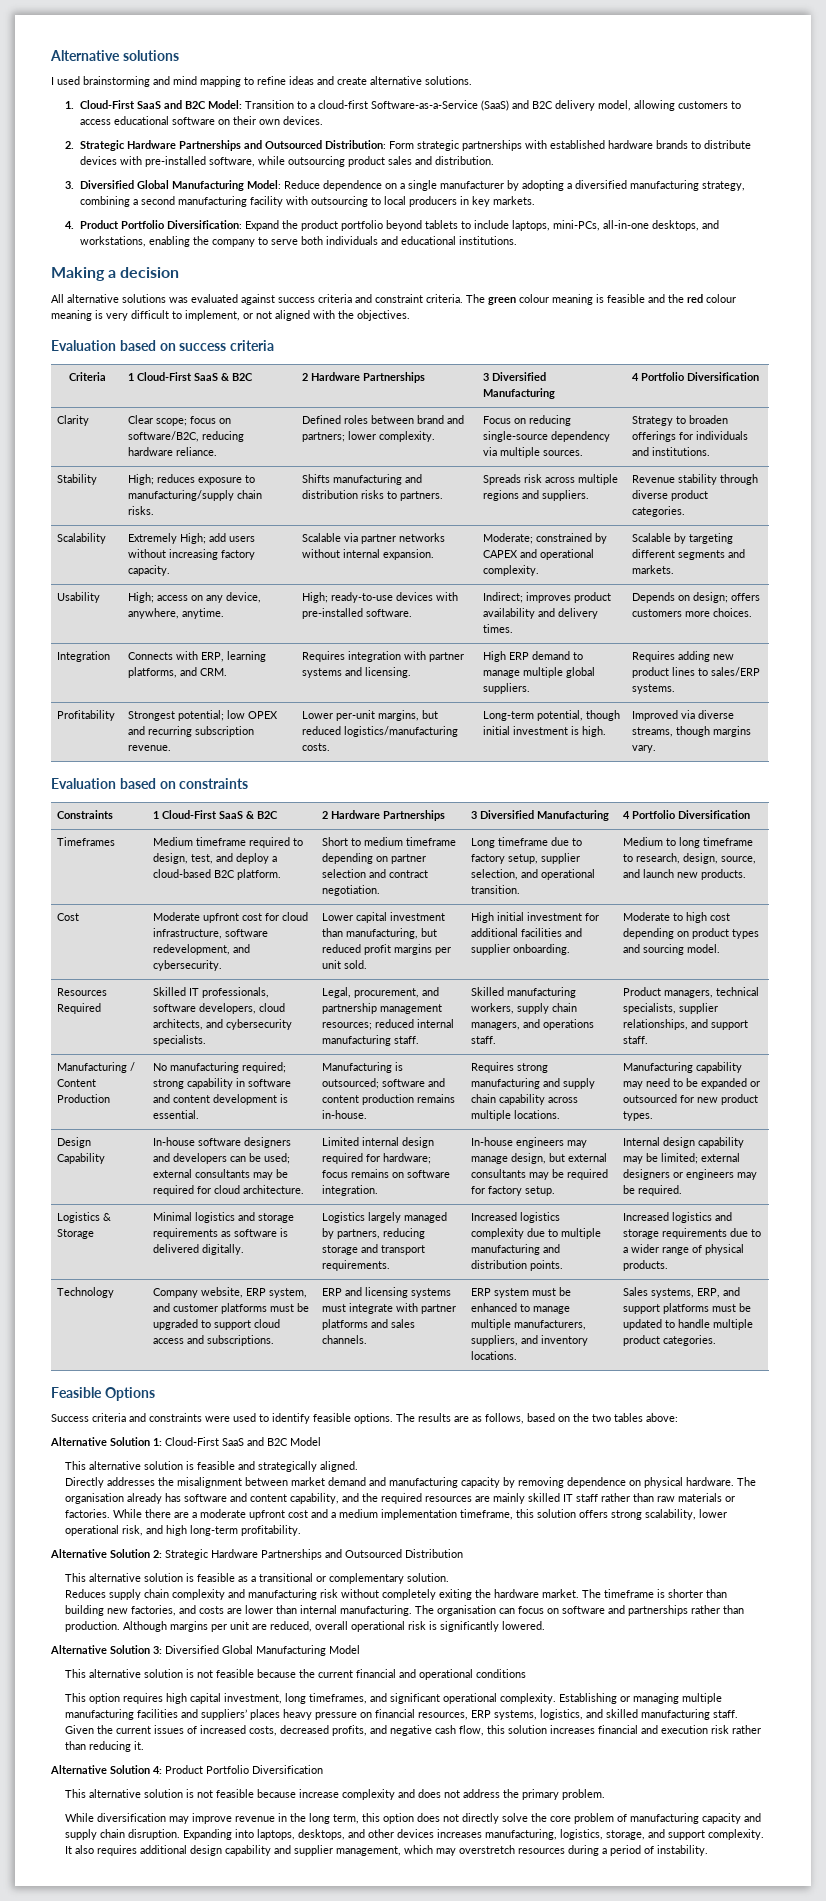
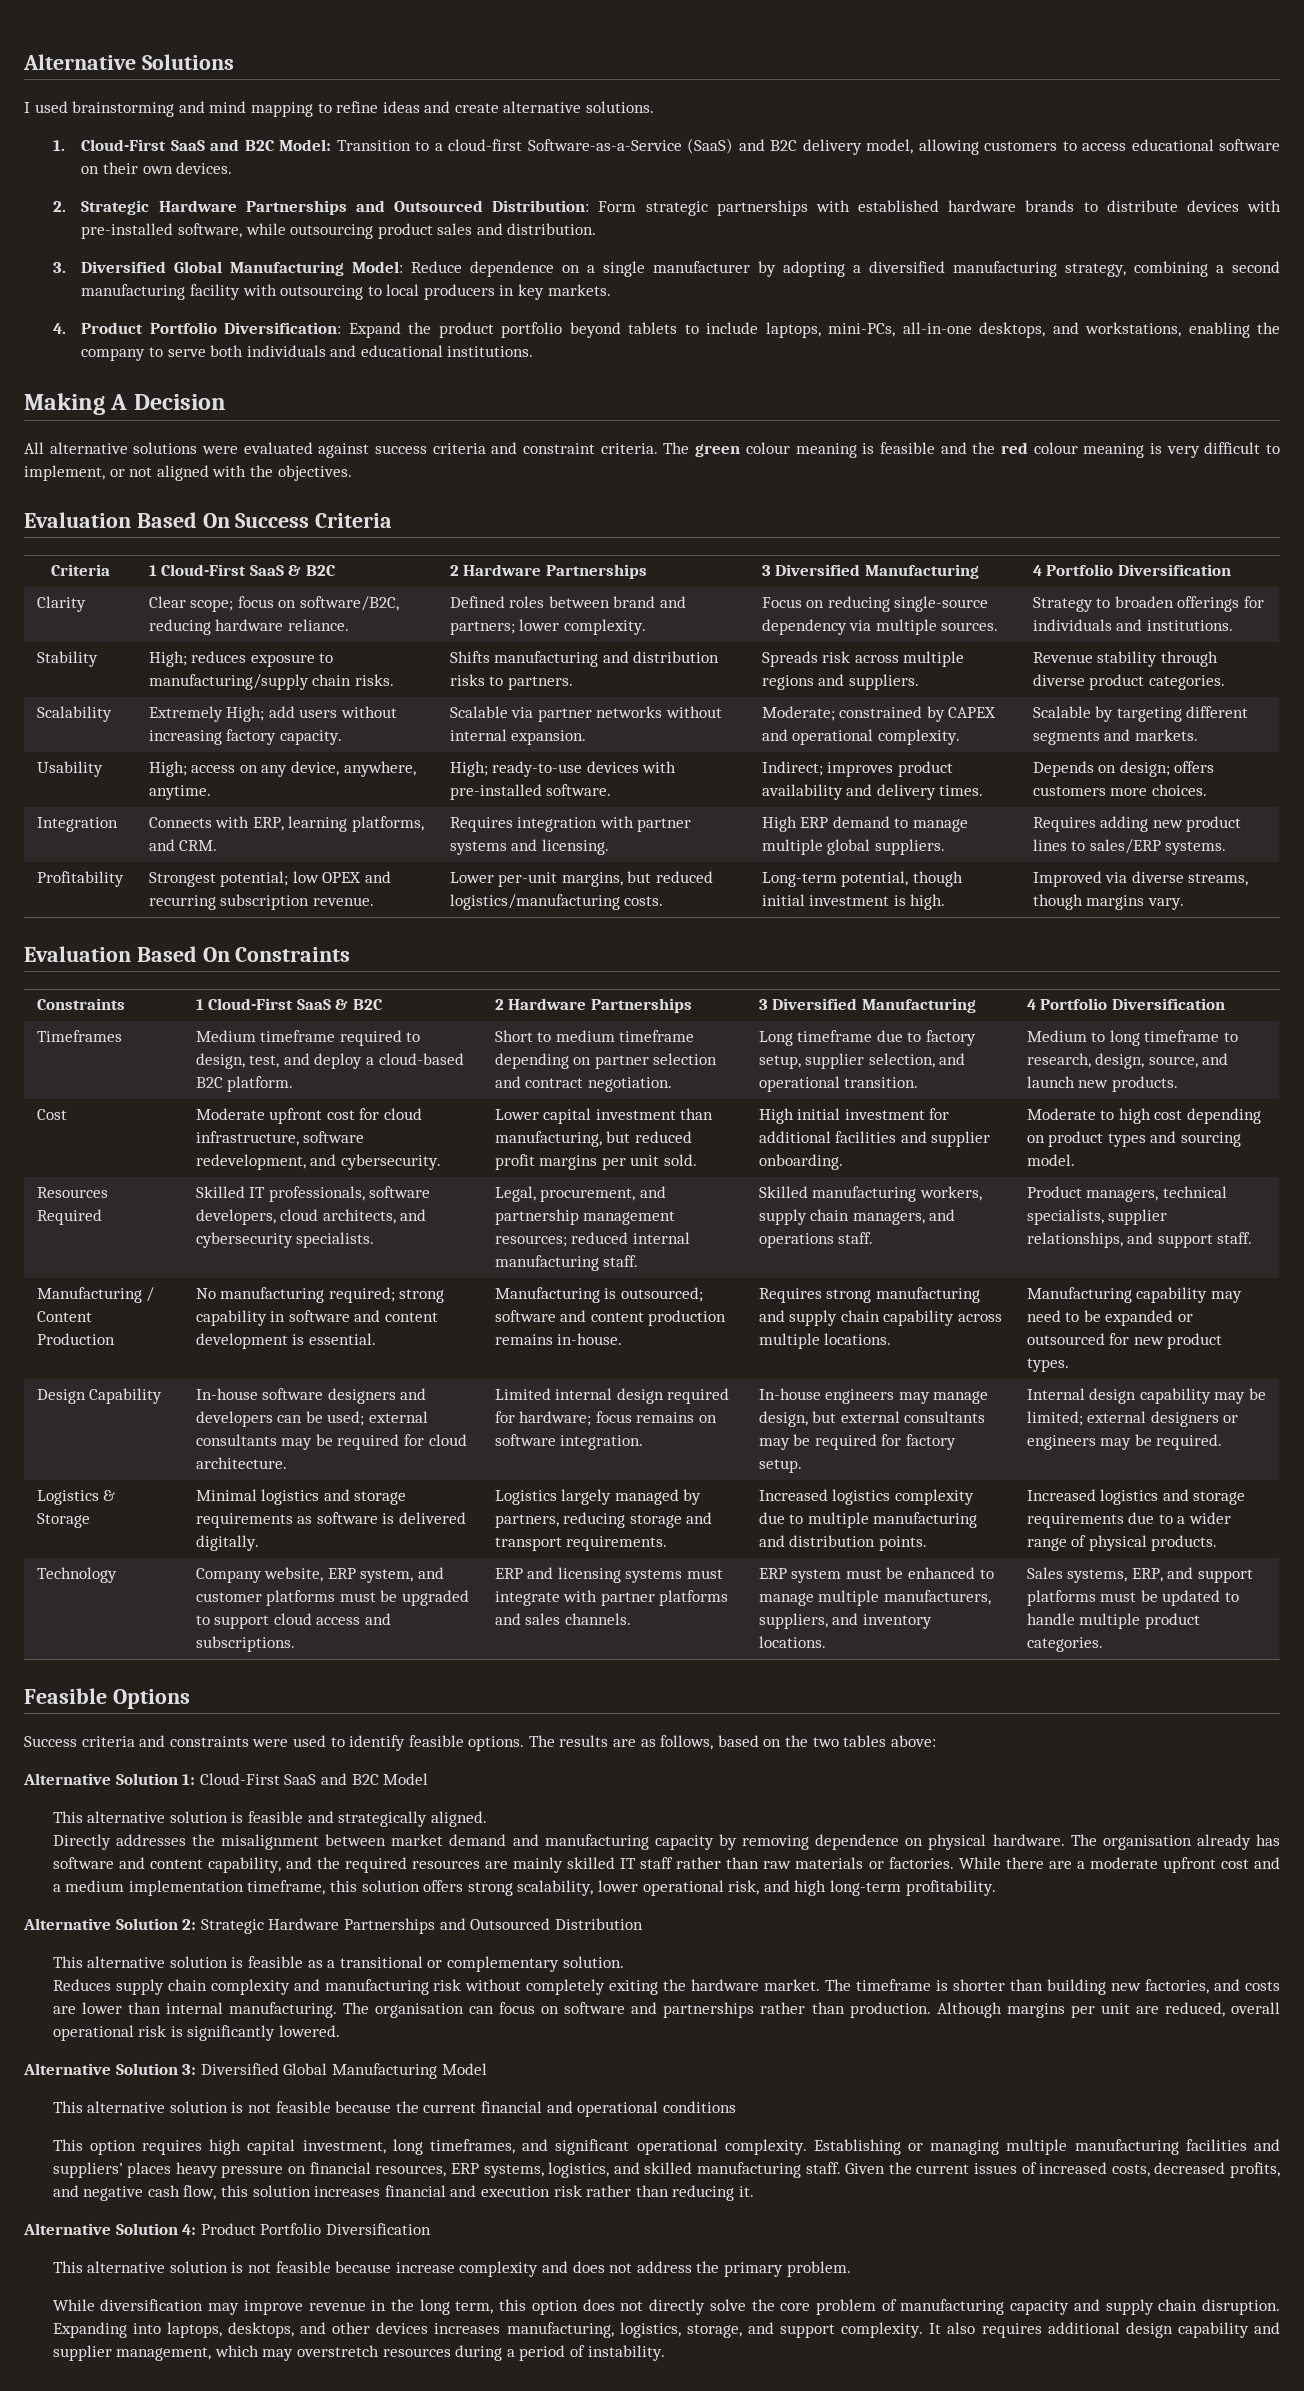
- Alternative solutions
+ Alternative Solutions
- Making a decision
+ Making A Decision
- All alternative solutions was evaluated against success criteria and constraint criteria.
+ All alternative solutions were evaluated against success criteria and constraint criteria.
- Evaluation based on success criteria
+ Evaluation Based On Success Criteria
- Evaluation based on constraints
+ Evaluation Based On Constraints

